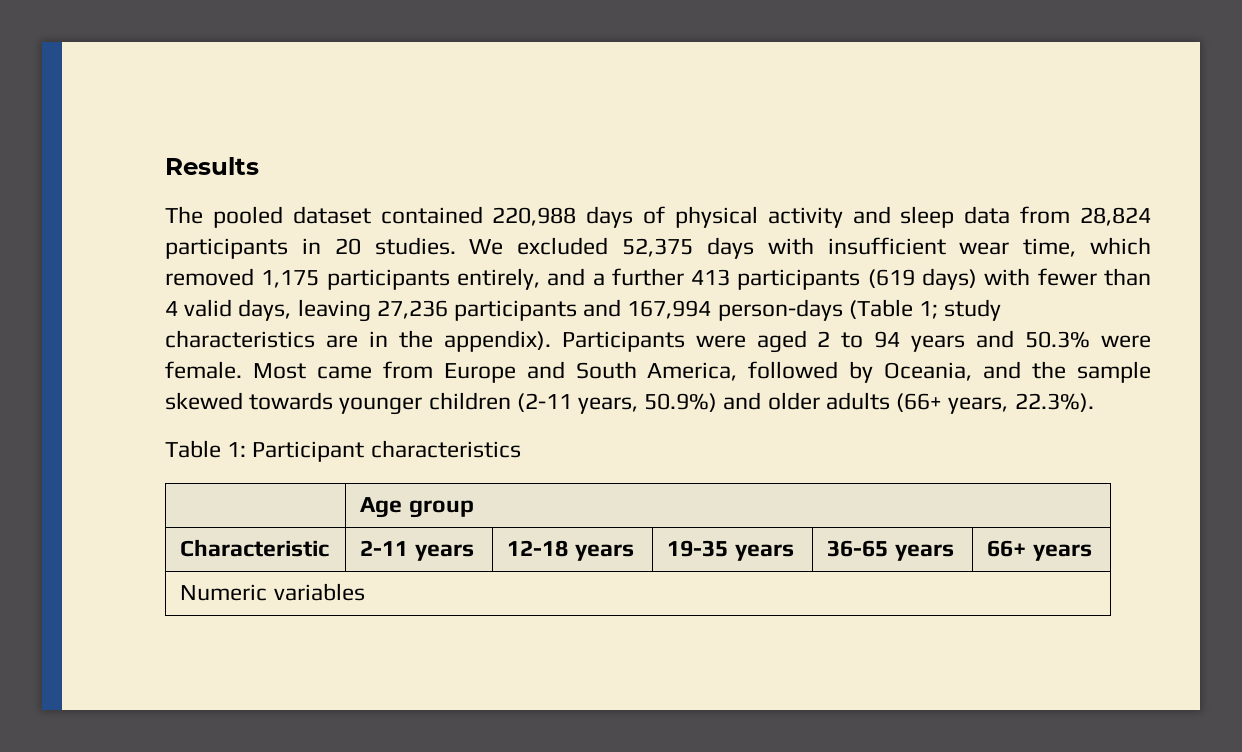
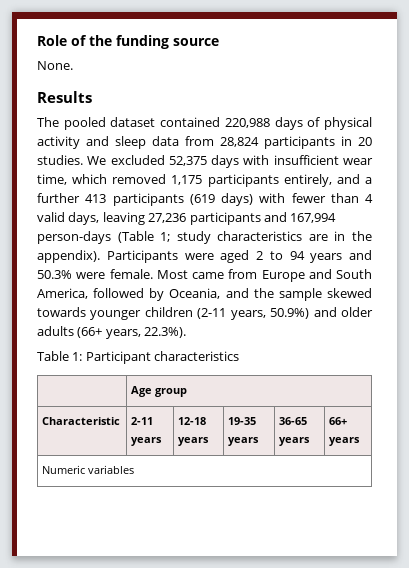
+ Role of the funding source
+ None.

